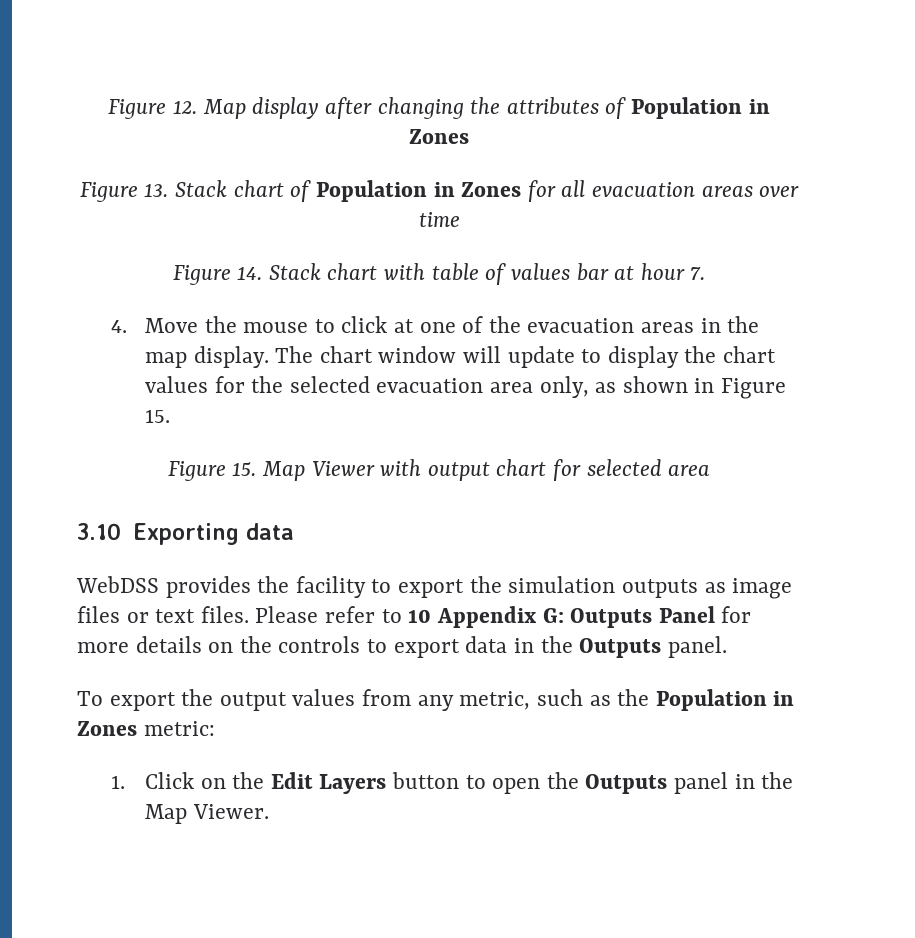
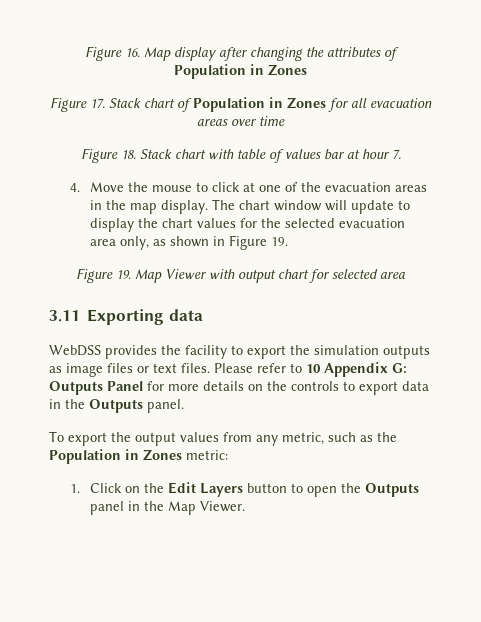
- Figure 12. Map display after changing the attributes of Population in Zones
+ Figure 16. Map display after changing the attributes of Population in Zones
- Figure 13. Stack chart of Population in Zones for all evacuation areas over time
+ Figure 17. Stack chart of Population in Zones for all evacuation areas over time
- Figure 14. Stack chart with table of values bar at hour 7.
+ Figure 18. Stack chart with table of values bar at hour 7.
- The chart window will update to display the chart values for the selected evacuation area only, as shown in Figure 15.
- Figure 15. Map Viewer with output chart for selected area
+ The chart window will update to display the chart values for the selected evacuation area only, as shown in Figure 19.
+ Figure 19. Map Viewer with output chart for selected area
- 3.10 Exporting data
+ 3.11 Exporting data

